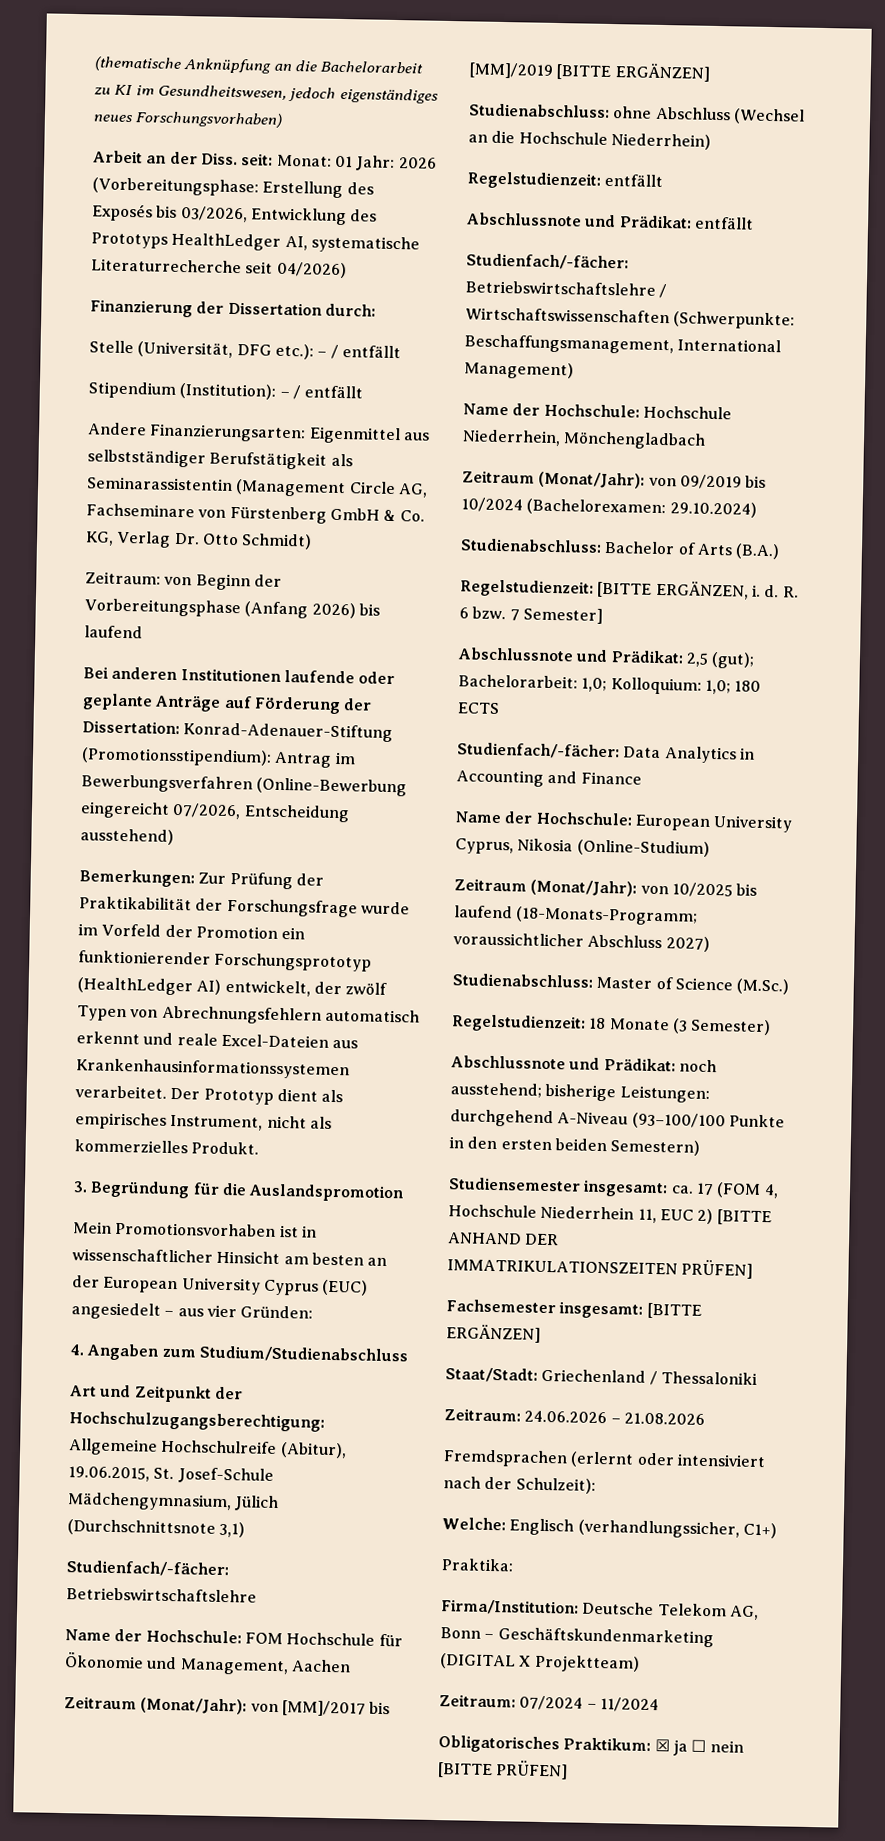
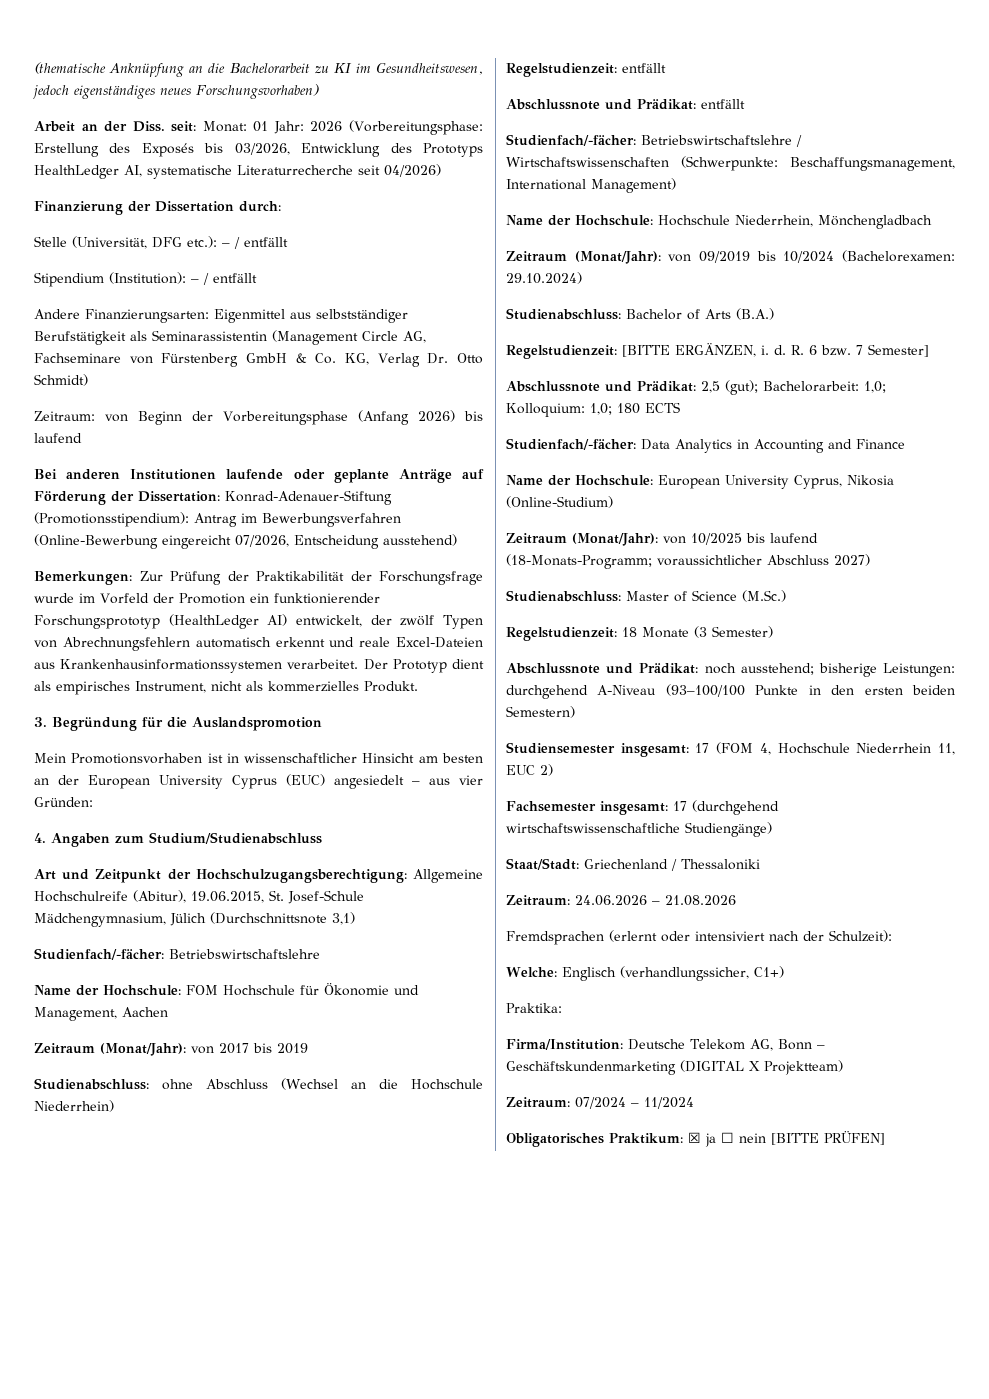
- Zeitraum (Monat/Jahr): von [MM]/2017 bis [MM]/2019 [BITTE ERGÄNZEN]
+ Zeitraum (Monat/Jahr): von 2017 bis 2019
- Studiensemester insgesamt: ca. 17 (FOM 4, Hochschule Niederrhein 11, EUC 2) [BITTE ANHAND DER IMMATRIKULATIONSZEITEN PRÜFEN]
- Fachsemester insgesamt: [BITTE ERGÄNZEN]
+ Studiensemester insgesamt: 17 (FOM 4, Hochschule Niederrhein 11, EUC 2)
+ Fachsemester insgesamt: 17 (durchgehend wirtschaftswissenschaftliche Studiengänge)

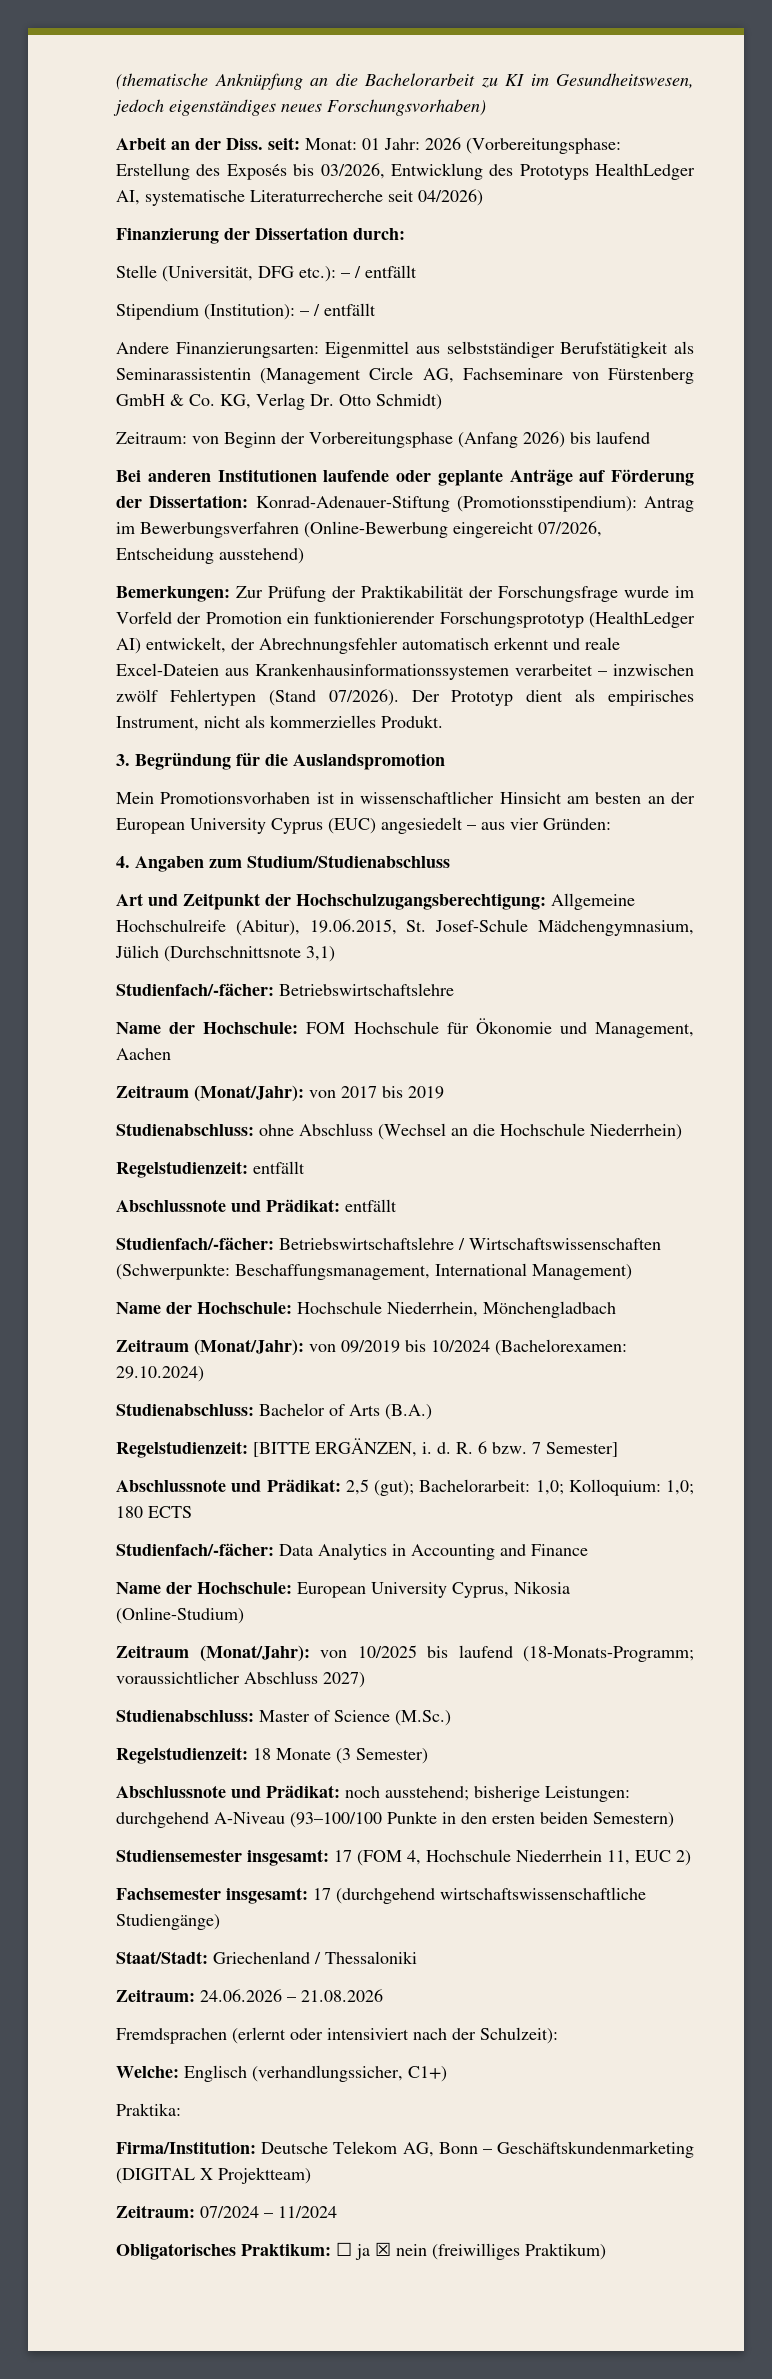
- Bemerkungen: Zur Prüfung der Praktikabilität der Forschungsfrage wurde im Vorfeld der Promotion ein funktionierender Forschungsprototyp (HealthLedger AI) entwickelt, der zwölf Typen von Abrechnungsfehlern automatisch erkennt und reale Excel-Dateien aus Krankenhausinformationssystemen verarbeitet.
+ Bemerkungen: Zur Prüfung der Praktikabilität der Forschungsfrage wurde im Vorfeld der Promotion ein funktionierender Forschungsprototyp (HealthLedger AI) entwickelt, der Abrechnungsfehler automatisch erkennt und reale Excel-Dateien aus Krankenhausinformationssystemen verarbeitet – inzwischen zwölf Fehlertypen (Stand 07/2026).
- Obligatorisches Praktikum: ☒ ja ☐ nein [BITTE PRÜFEN]
+ Obligatorisches Praktikum: ☐ ja ☒ nein (freiwilliges Praktikum)

